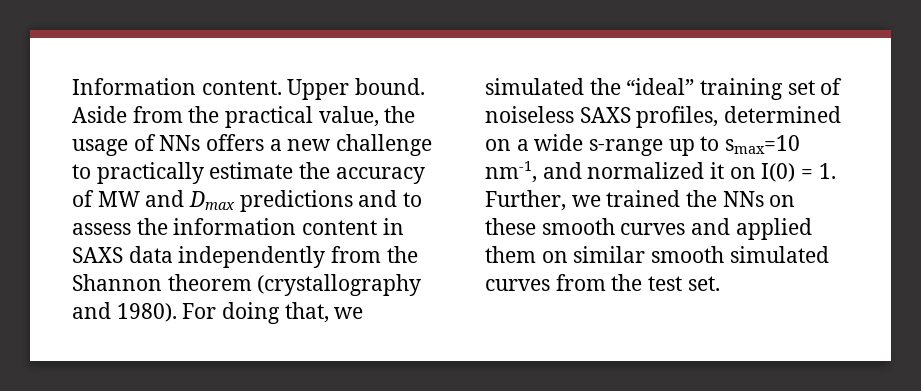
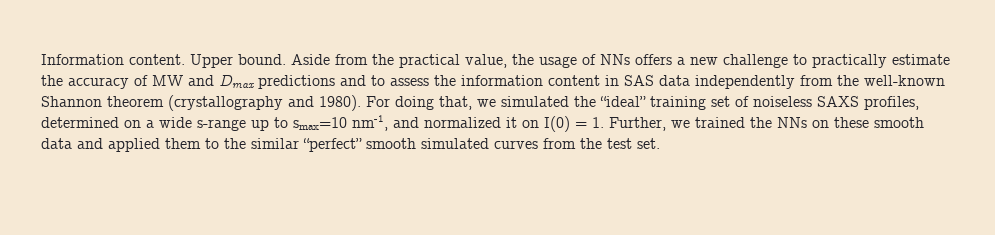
- Aside from the practical value, the usage of NNs offers a new challenge to practically estimate the accuracy of MW and Dmax predictions and to assess the information content in SAXS data independently from the Shannon theorem (crystallography and 1980).
+ Aside from the practical value, the usage of NNs offers a new challenge to practically estimate the accuracy of MW and Dmax predictions and to assess the information content in SAS data independently from the well-known Shannon theorem (crystallography and 1980).
- For doing that, we simulated the “ideal” training set of noiseless SAXS profiles, determined on a wide s-range up to smax=10 nm-1, and normalized it on I(0) = 1. Further, we trained the NNs on these smooth curves and applied them on similar smooth simulated curves from the test set.
+ For doing that, we simulated the “ideal” training set of noiseless SAXS profiles, determined on a wide s-range up to smax=10 nm-1, and normalized it on I(0) = 1. Further, we trained the NNs on these smooth data and applied them to the similar “perfect” smooth simulated curves from the test set.

